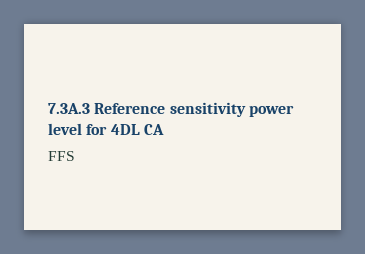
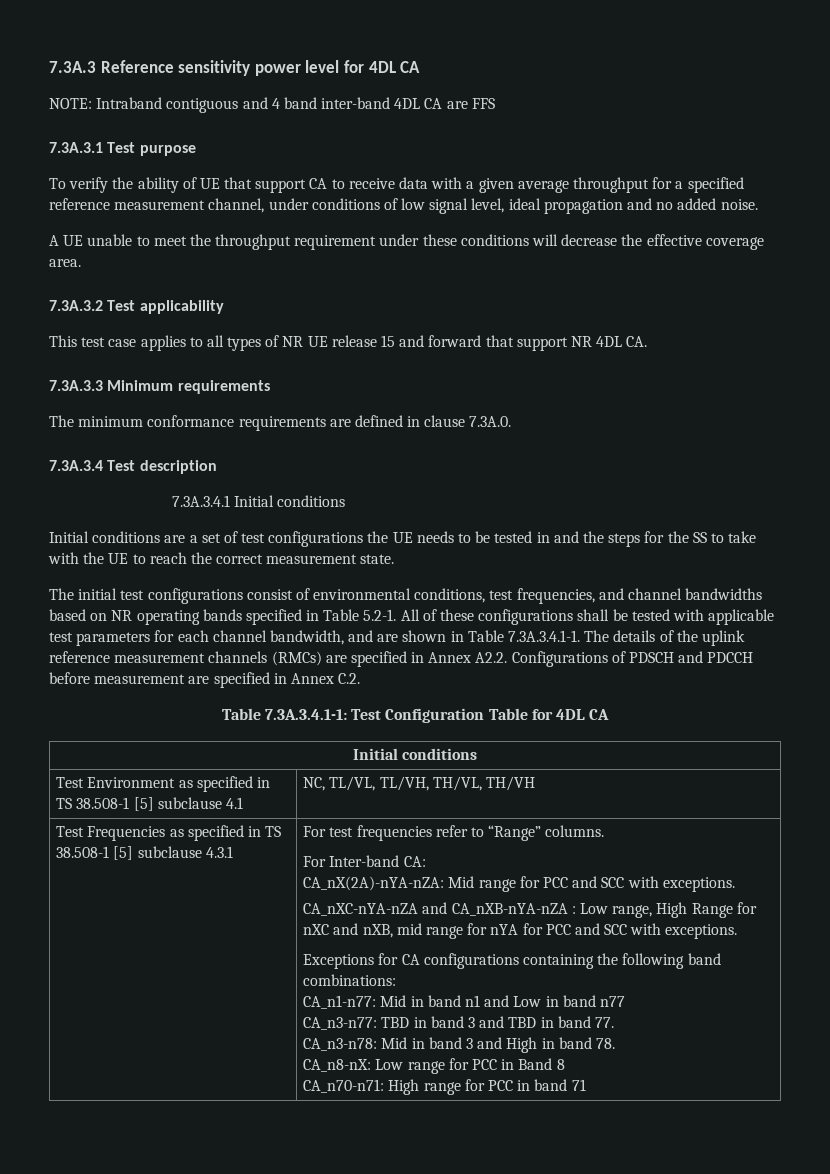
- FFS
+ NOTE: Intraband contiguous and 4 band inter-band 4DL CA are FFS
+ 7.3A.3.1 Test purpose
+ To verify the ability of UE that support CA to receive data with a given average throughput for a specified reference measurement channel, under conditions of low signal level, ideal propagation and no added noise.
+ A UE unable to meet the throughput requirement under these conditions will decrease the effective coverage area.
+ 7.3A.3.2 Test applicability
+ This test case applies to all types of NR UE release 15 and forward that support NR 4DL CA.
+ 7.3A.3.3 Minimum requirements
+ The minimum conformance requirements are defined in clause 7.3A.0.
+ 7.3A.3.4 Test description
+ 7.3A.3.4.1 Initial conditions
+ Initial conditions are a set of test configurations the UE needs to be tested in and the steps for the SS to take with the UE to reach the correct measurement state.
+ The initial test configurations consist of environmental conditions, test frequencies, and channel bandwidths based on NR operating bands specified in Table 5.2-1. All of these configurations shall be tested with applicable test parameters for each channel bandwidth, and are shown in Table 7.3A.3.4.1-1. The details of the uplink reference measurement channels (RMCs) are specified in Annex A2.2. Configurations of PDSCH and PDCCH before measurement are specified in Annex C.2.
+ Table 7.3A.3.4.1-1: Test Configuration Table for 4DL CA
+ Initial conditions
+ Test Environment as specified in TS 38.508-1 [5] subclause 4.1 | NC, TL/VL, TL/VH, TH/VL, TH/VH
+ Test Frequencies as specified in TS 38.508-1 [5] subclause 4.3.1 | For test frequencies refer to “Range” columns.
+ For Inter-band CA:
+ CA_nX(2A)-nYA-nZA: Mid range for PCC and SCC with exceptions.
+ CA_nXC-nYA-nZA and CA_nXB-nYA-nZA : Low range, High Range for nXC and nXB, mid range for nYA for PCC and SCC with exceptions.
+ Exceptions for CA configurations containing the following band combinations:
+ CA_n1-n77: Mid in band n1 and Low in band n77
+ CA_n3-n77: TBD in band 3 and TBD in band 77.
+ CA_n3-n78: Mid in band 3 and High in band 78.
+ CA_n8-nX: Low range for PCC in Band 8
+ CA_n70-n71: High range for PCC in band 71

